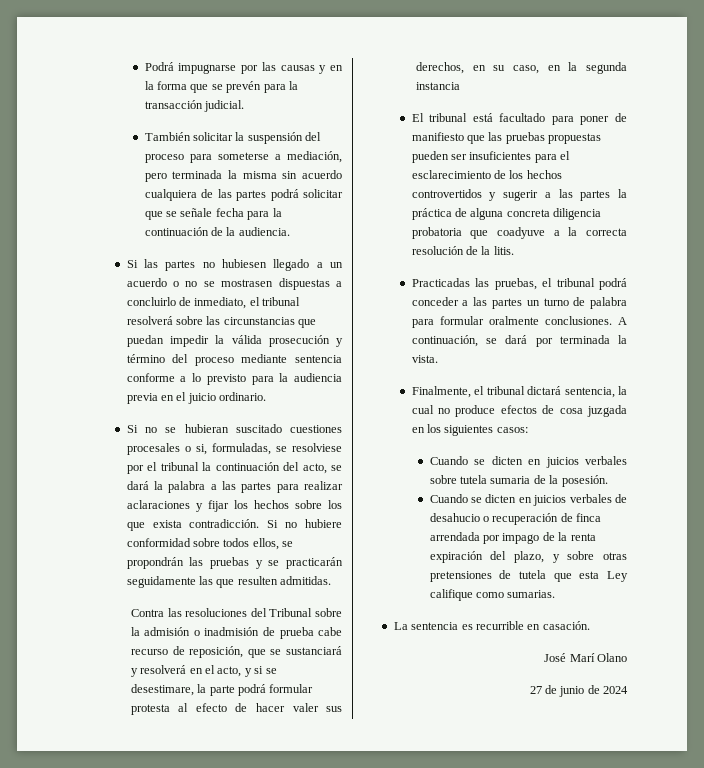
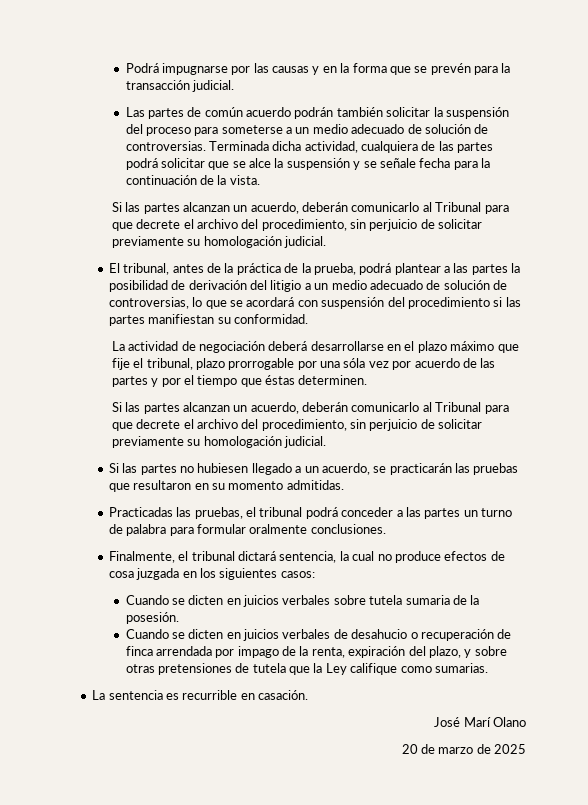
- También solicitar la suspensión del proceso para someterse a mediación, pero terminada la misma sin acuerdo cualquiera de las partes podrá solicitar que se señale fecha para la continuación de la audiencia.
+ Las partes de común acuerdo podrán también solicitar la suspensión del proceso para someterse a un medio adecuado de solución de controversias. Terminada dicha actividad, cualquiera de las partes podrá solicitar que se alce la suspensión y se señale fecha para la continuación de la vista.
+ Si las partes alcanzan un acuerdo, deberán comunicarlo al Tribunal para que decrete el archivo del procedimiento, sin perjuicio de solicitar previamente su homologación judicial.
+ El tribunal, antes de la práctica de la prueba, podrá plantear a las partes la posibilidad de derivación del litigio a un medio adecuado de solución de controversias, lo que se acordará con suspensión del procedimiento si las partes manifiestan su conformidad.
+ La actividad de negociación deberá desarrollarse en el plazo máximo que fije el tribunal, plazo prorrogable por una sóla vez por acuerdo de las partes y por el tiempo que éstas determinen.
+ Si las partes alcanzan un acuerdo, deberán comunicarlo al Tribunal para que decrete el archivo del procedimiento, sin perjuicio de solicitar previamente su homologación judicial.
- Si las partes no hubiesen llegado a un acuerdo o no se mostrasen dispuestas a concluirlo de inmediato, el tribunal resolverá sobre las circunstancias que puedan impedir la válida prosecución y término del proceso mediante sentencia conforme a lo previsto para la audiencia previa en el juicio ordinario.
- Si no se hubieran suscitado cuestiones procesales o si, formuladas, se resolviese por el tribunal la continuación del acto, se dará la palabra a las partes para realizar aclaraciones y fijar los hechos sobre los que exista contradicción. Si no hubiere conformidad sobre todos ellos, se propondrán las pruebas y se practicarán seguidamente las que resulten admitidas.
- Contra las resoluciones del Tribunal sobre la admisión o inadmisión de prueba cabe recurso de reposición, que se sustanciará y resolverá en el acto, y si se desestimare, la parte podrá formular protesta al efecto de hacer valer sus derechos, en su caso, en la segunda instancia
- El tribunal está facultado para poner de manifiesto que las pruebas propuestas pueden ser insuficientes para el esclarecimiento de los hechos controvertidos y sugerir a las partes la práctica de alguna concreta diligencia probatoria que coadyuve a la correcta resolución de la litis.
+ Si las partes no hubiesen llegado a un acuerdo, se practicarán las pruebas que resultaron en su momento admitidas.
- A continuación, se dará por terminada la vista.
- Cuando se dicten en juicios verbales de desahucio o recuperación de finca arrendada por impago de la renta expiración del plazo, y sobre otras pretensiones de tutela que esta Ley califique como sumarias.
+ Cuando se dicten en juicios verbales de desahucio o recuperación de finca arrendada por impago de la renta, expiración del plazo, y sobre otras pretensiones de tutela que la Ley califique como sumarias.
- 27 de junio de 2024
+ 20 de marzo de 2025

